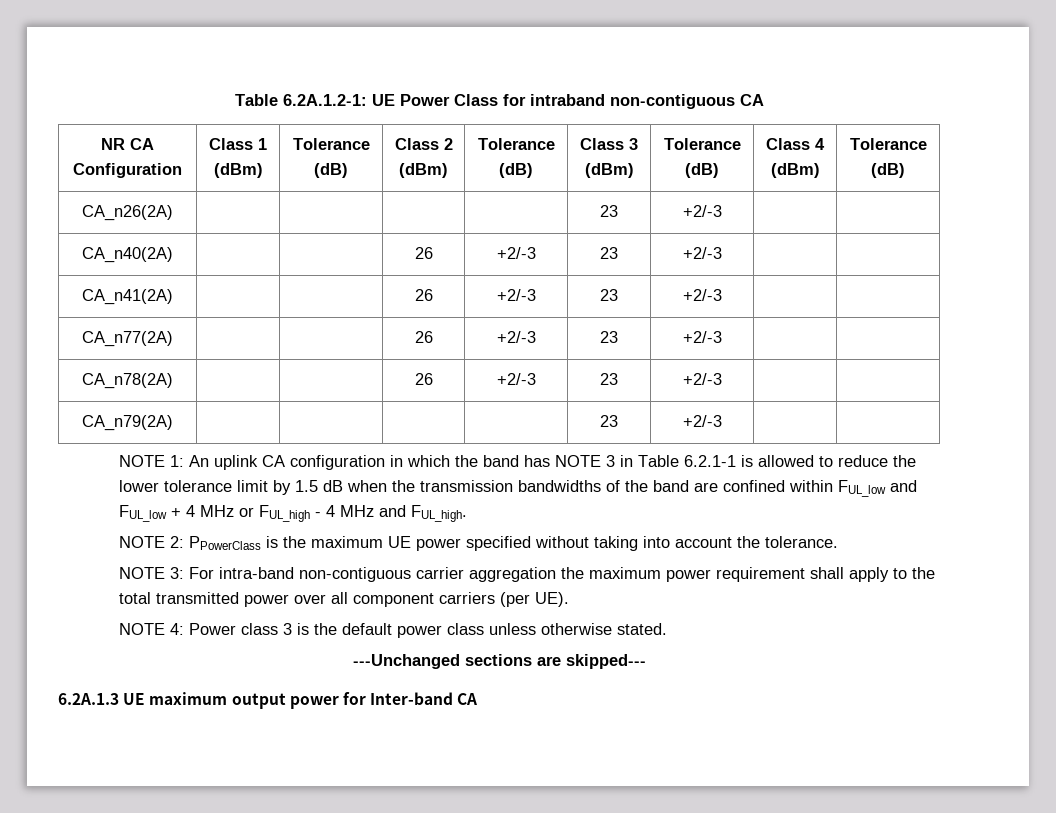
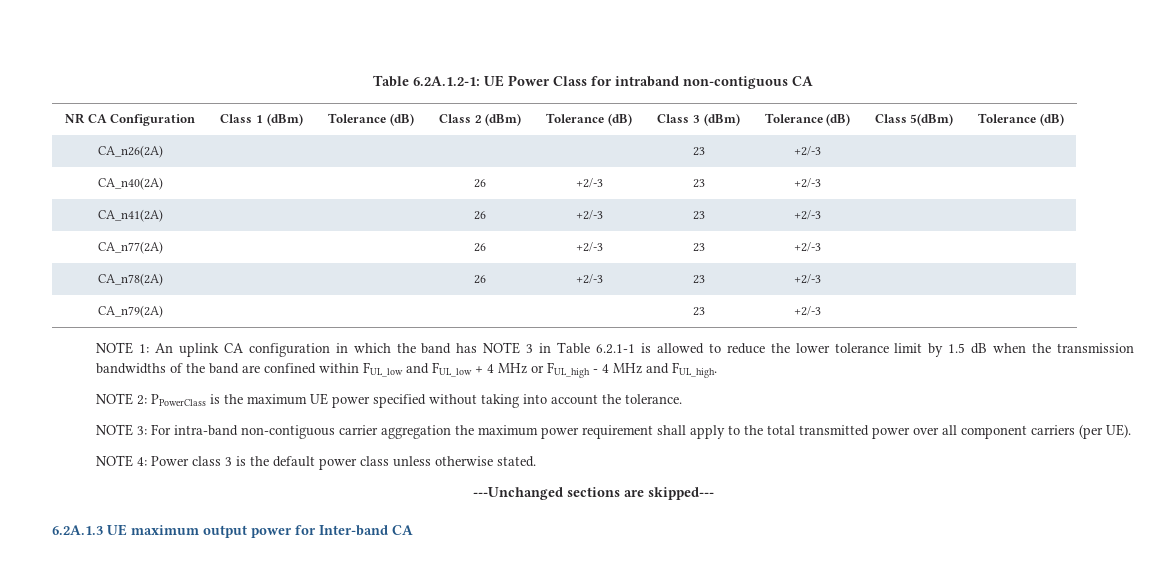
- NR CA Configuration | Class 1 (dBm) | Tolerance (dB) | Class 2 (dBm) | Tolerance (dB) | Class 3 (dBm) | Tolerance (dB) | Class 4 (dBm) | Tolerance (dB)
+ NR CA Configuration | Class 1 (dBm) | Tolerance (dB) | Class 2 (dBm) | Tolerance (dB) | Class 3 (dBm) | Tolerance (dB) | Class 5(dBm) | Tolerance (dB)

